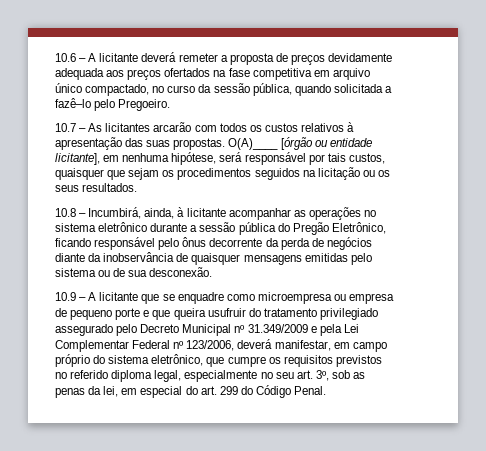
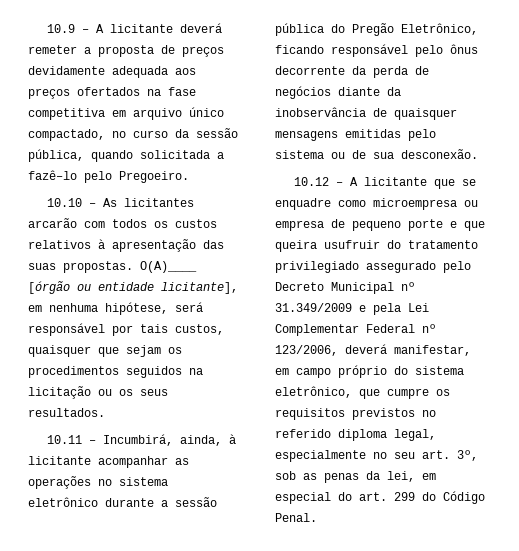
- 10.6 – A licitante deverá remeter a proposta de preços devidamente adequada aos preços ofertados na fase competitiva em arquivo único compactado, no curso da sessão pública, quando solicitada a fazê–lo pelo Pregoeiro.
+ 10.9 – A licitante deverá remeter a proposta de preços devidamente adequada aos preços ofertados na fase competitiva em arquivo único compactado, no curso da sessão pública, quando solicitada a fazê–lo pelo Pregoeiro.
- 10.7 – As licitantes arcarão com todos os custos relativos à apresentação das suas propostas.
+ 10.10 – As licitantes arcarão com todos os custos relativos à apresentação das suas propostas.
- 10.8 – Incumbirá, ainda, à licitante acompanhar as operações no sistema eletrônico durante a sessão pública do Pregão Eletrônico, ficando responsável pelo ônus decorrente da perda de negócios diante da inobservância de quaisquer mensagens emitidas pelo sistema ou de sua desconexão.
+ 10.11 – Incumbirá, ainda, à licitante acompanhar as operações no sistema eletrônico durante a sessão pública do Pregão Eletrônico, ficando responsável pelo ônus decorrente da perda de negócios diante da inobservância de quaisquer mensagens emitidas pelo sistema ou de sua desconexão.
- 10.9 – A licitante que se enquadre como microempresa ou empresa de pequeno porte e que queira usufruir do tratamento privilegiado assegurado pelo Decreto Municipal nº 31.349/2009 e pela Lei Complementar Federal nº 123/2006, deverá manifestar, em campo próprio do sistema eletrônico, que cumpre os requisitos previstos no referido diploma legal, especialmente no seu art. 3º, sob as penas da lei, em especial do art. 299 do Código Penal.
+ 10.12 – A licitante que se enquadre como microempresa ou empresa de pequeno porte e que queira usufruir do tratamento privilegiado assegurado pelo Decreto Municipal nº 31.349/2009 e pela Lei Complementar Federal nº 123/2006, deverá manifestar, em campo próprio do sistema eletrônico, que cumpre os requisitos previstos no referido diploma legal, especialmente no seu art. 3º, sob as penas da lei, em especial do art. 299 do Código Penal.

